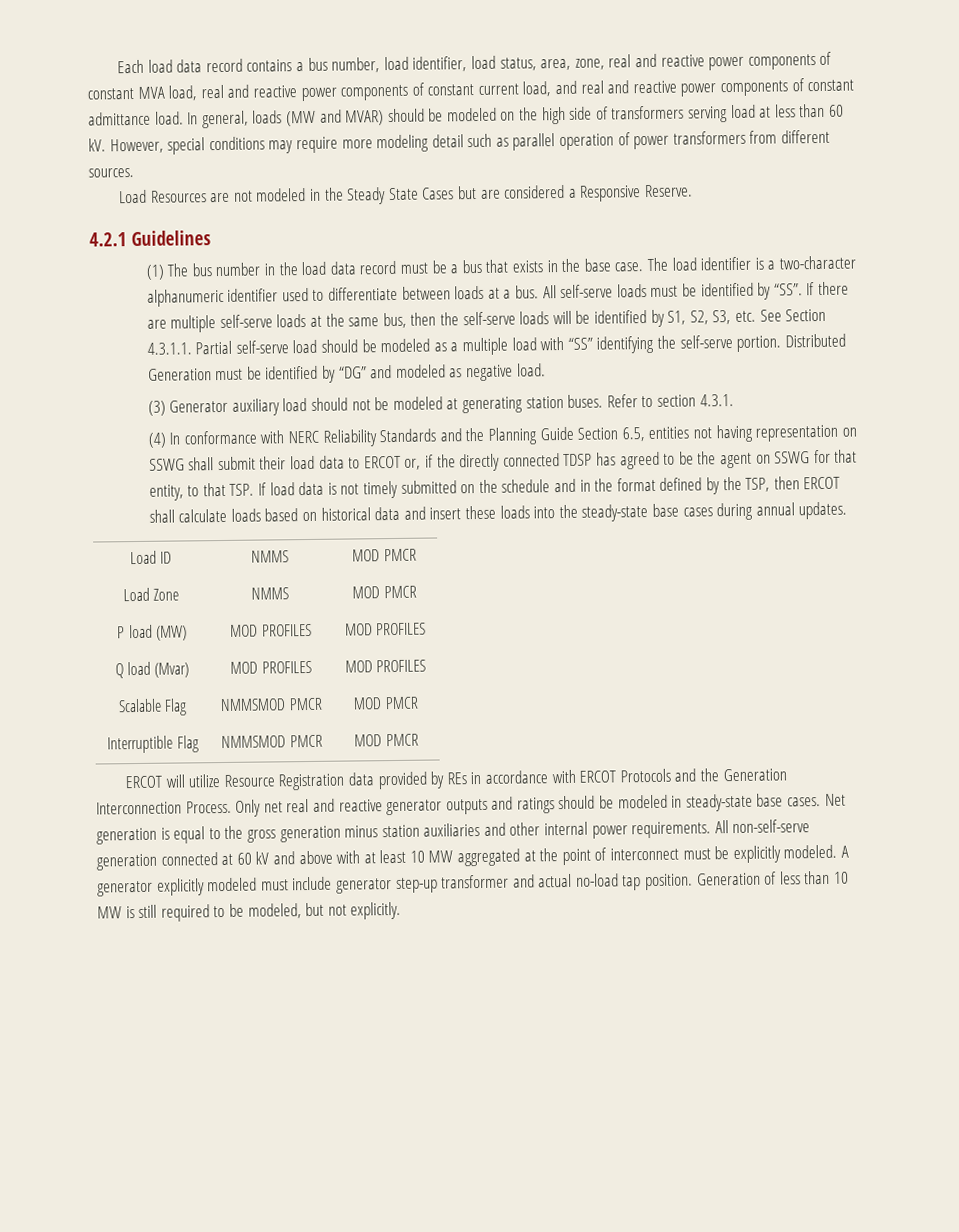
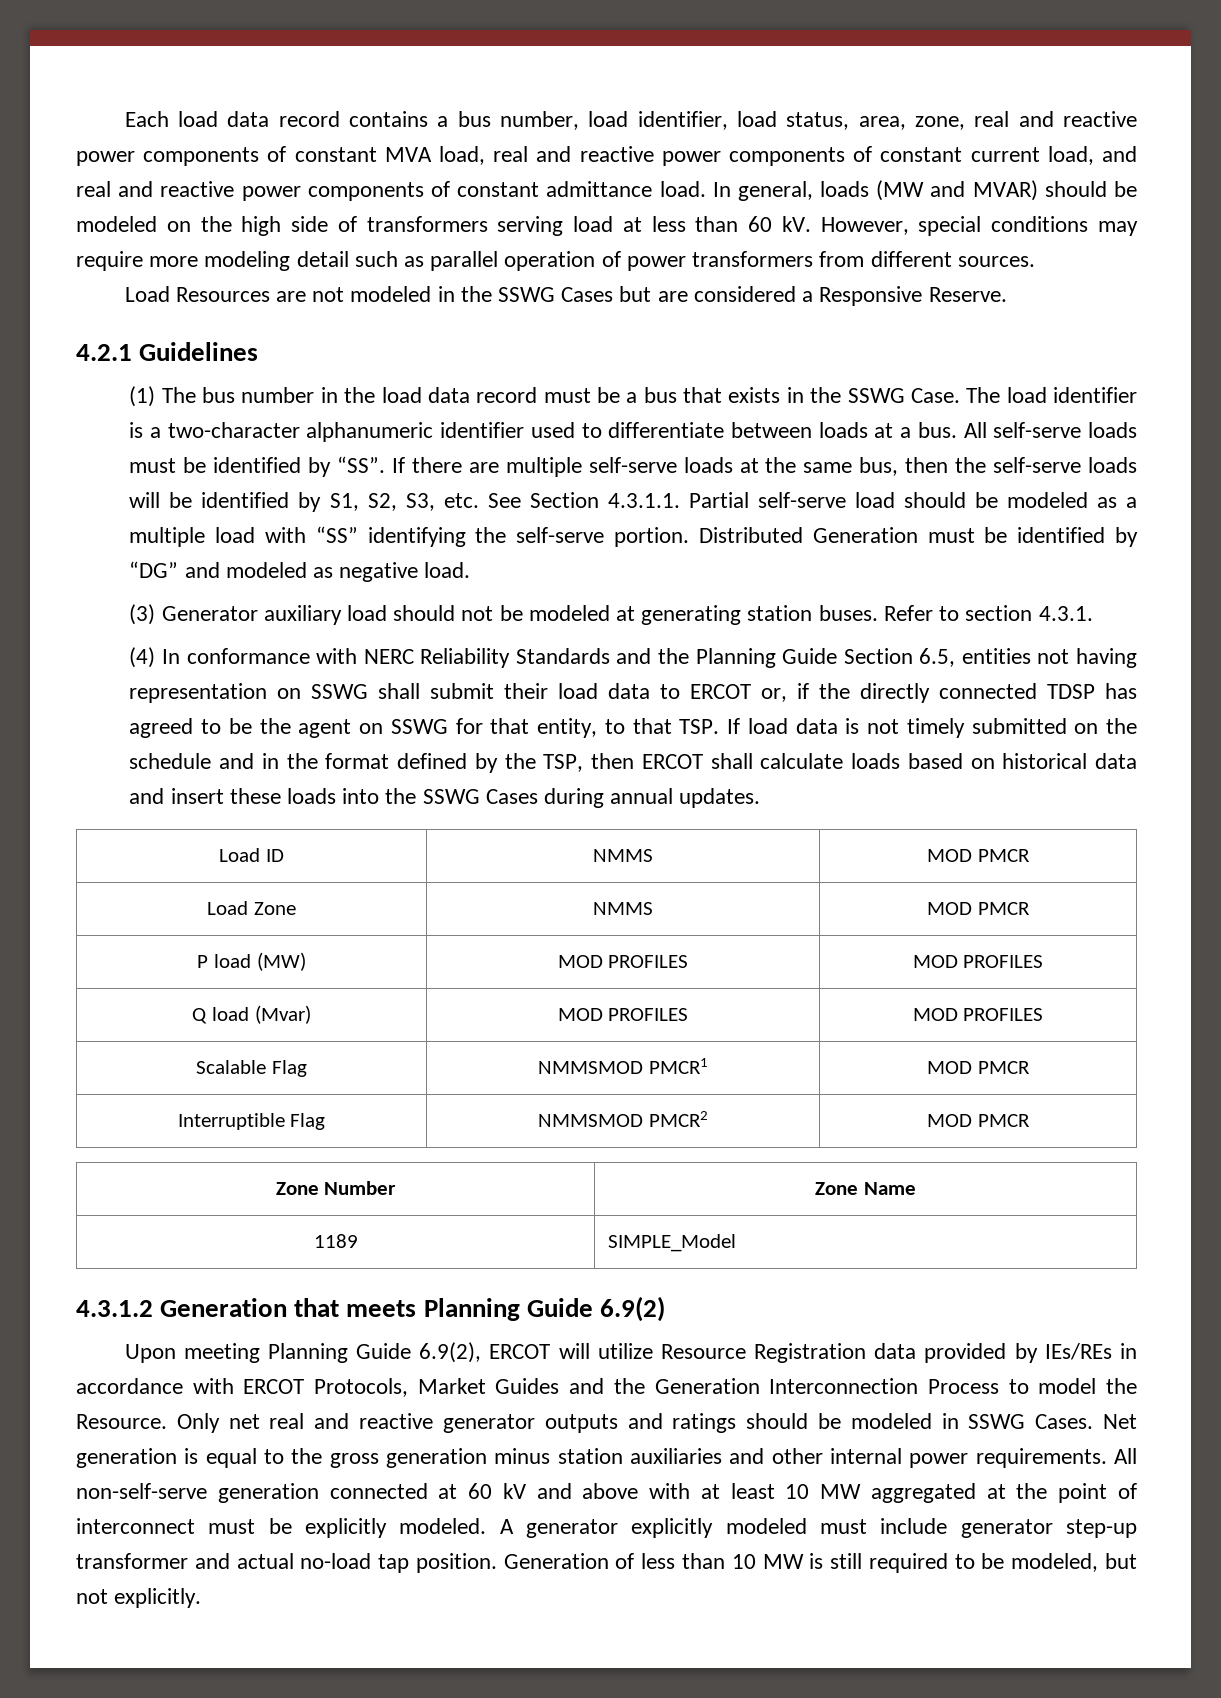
- Load Resources are not modeled in the Steady State Cases but are considered a Responsive Reserve.
+ Load Resources are not modeled in the SSWG Cases but are considered a Responsive Reserve.
- (1) The bus number in the load data record must be a bus that exists in the base case.
+ (1) The bus number in the load data record must be a bus that exists in the SSWG Case.
- (4) In conformance with NERC Reliability Standards and the Planning Guide Section 6.5, entities not having representation on SSWG shall submit their load data to ERCOT or, if the directly connected TDSP has agreed to be the agent on SSWG for that entity, to that TSP. If load data is not timely submitted on the schedule and in the format defined by the TSP, then ERCOT shall calculate loads based on historical data and insert these loads into the steady-state base cases during annual updates.
+ (4) In conformance with NERC Reliability Standards and the Planning Guide Section 6.5, entities not having representation on SSWG shall submit their load data to ERCOT or, if the directly connected TDSP has agreed to be the agent on SSWG for that entity, to that TSP. If load data is not timely submitted on the schedule and in the format defined by the TSP, then ERCOT shall calculate loads based on historical data and insert these loads into the SSWG Cases during annual updates.
- Scalable Flag | NMMSMOD PMCR | MOD PMCR
+ Scalable Flag | NMMSMOD PMCR1 | MOD PMCR
- Interruptible Flag | NMMSMOD PMCR | MOD PMCR
- ERCOT will utilize Resource Registration data provided by REs in accordance with ERCOT Protocols and the Generation Interconnection Process.
+ Interruptible Flag | NMMSMOD PMCR2 | MOD PMCR
+ Zone Number | Zone Name
+ 1189 | SIMPLE_Model
+ 4.3.1.2 Generation that meets Planning Guide 6.9(2)
+ Upon meeting Planning Guide 6.9(2), ERCOT will utilize Resource Registration data provided by IEs/REs in accordance with ERCOT Protocols, Market Guides and the Generation Interconnection Process to model the Resource.
- Only net real and reactive generator outputs and ratings should be modeled in steady-state base cases.
+ Only net real and reactive generator outputs and ratings should be modeled in SSWG Cases.

